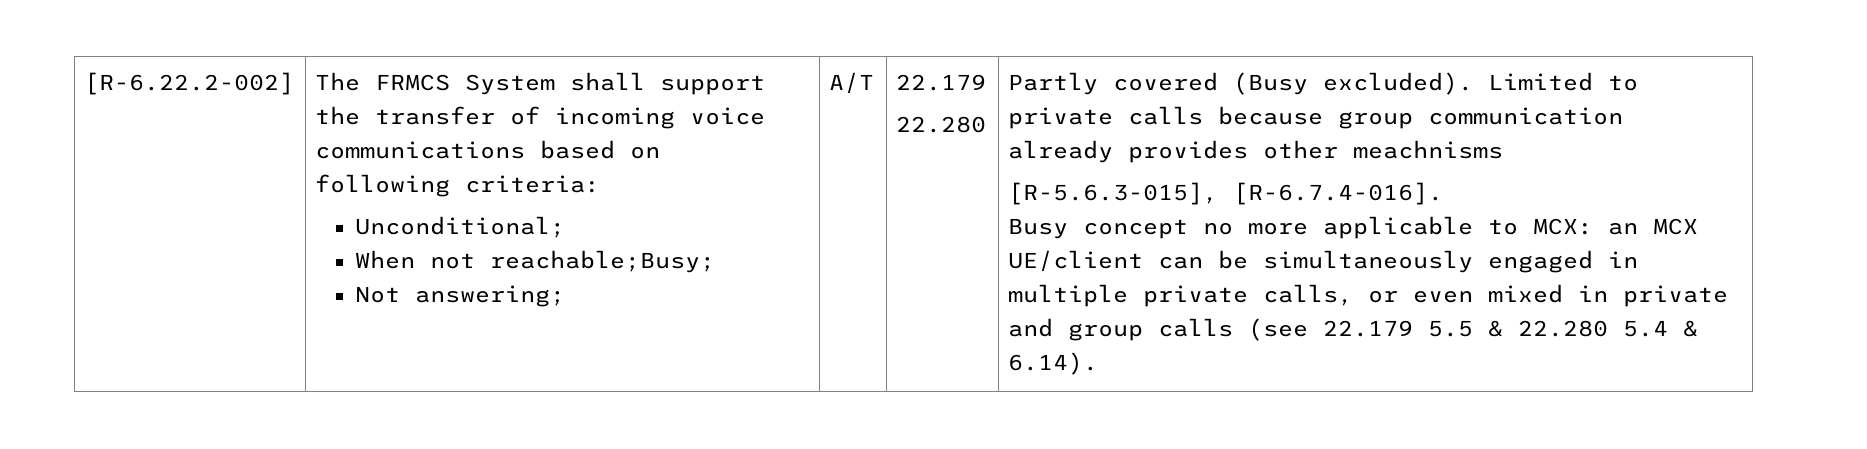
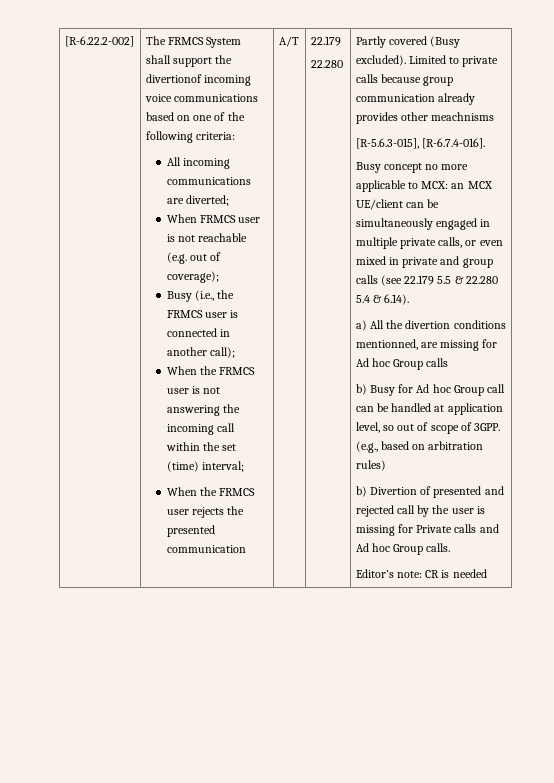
- The FRMCS System shall support the transfer of incoming voice communications based on following criteria:
+ The FRMCS System shall support the divertionof incoming voice communications based on one of the following criteria:
- Unconditional;
- When not reachable;Busy;
- Not answering;
+ All incoming communications are diverted;
+ When FRMCS user is not reachable (e.g. out of coverage);
+ Busy (i.e., the FRMCS user is connected in another call);
+ When the FRMCS user is not answering the incoming call within the set (time) interval;
+ When the FRMCS user rejects the presented communication
+ a) All the divertion conditions mentionned, are missing for Ad hoc Group calls
+ b) Busy for Ad hoc Group call can be handled at application level, so out of scope of 3GPP. (e.g., based on arbitration rules)
+ b) Divertion of presented and rejected call by the user is missing for Private calls and Ad hoc Group calls.
+ Editor’s note: CR is needed

